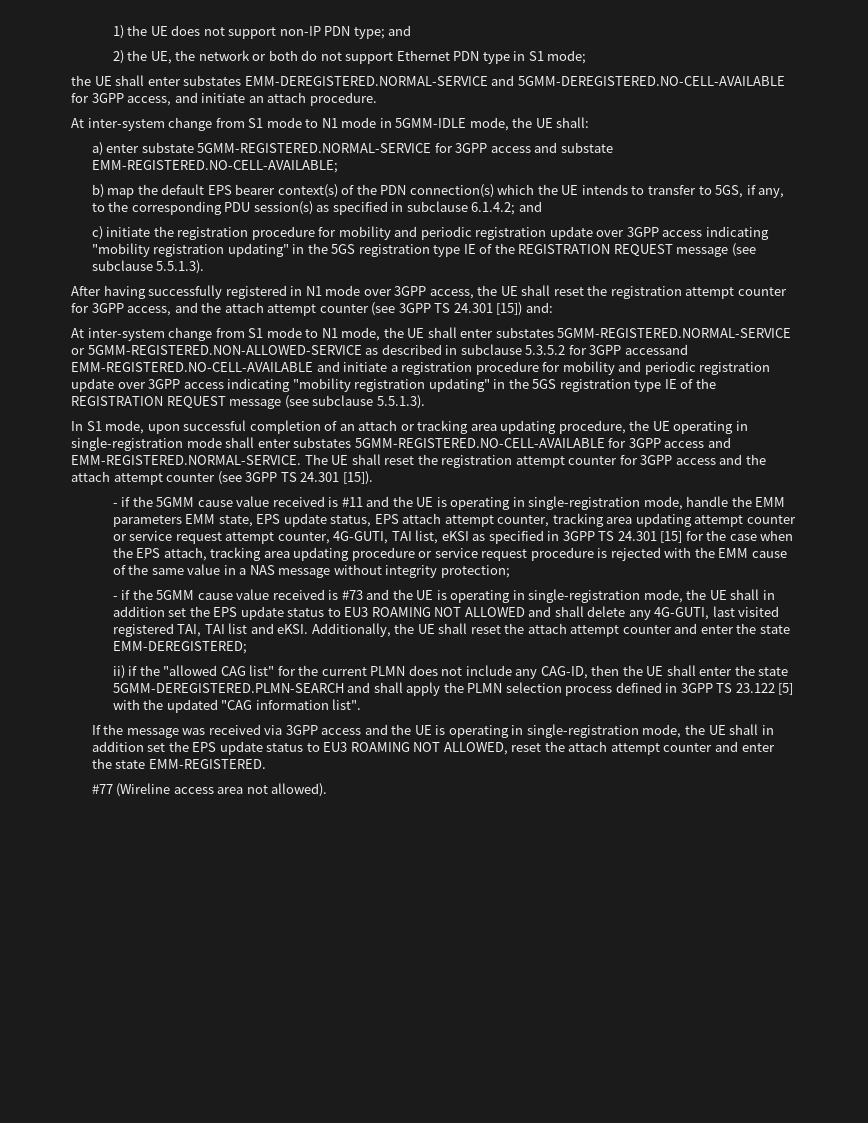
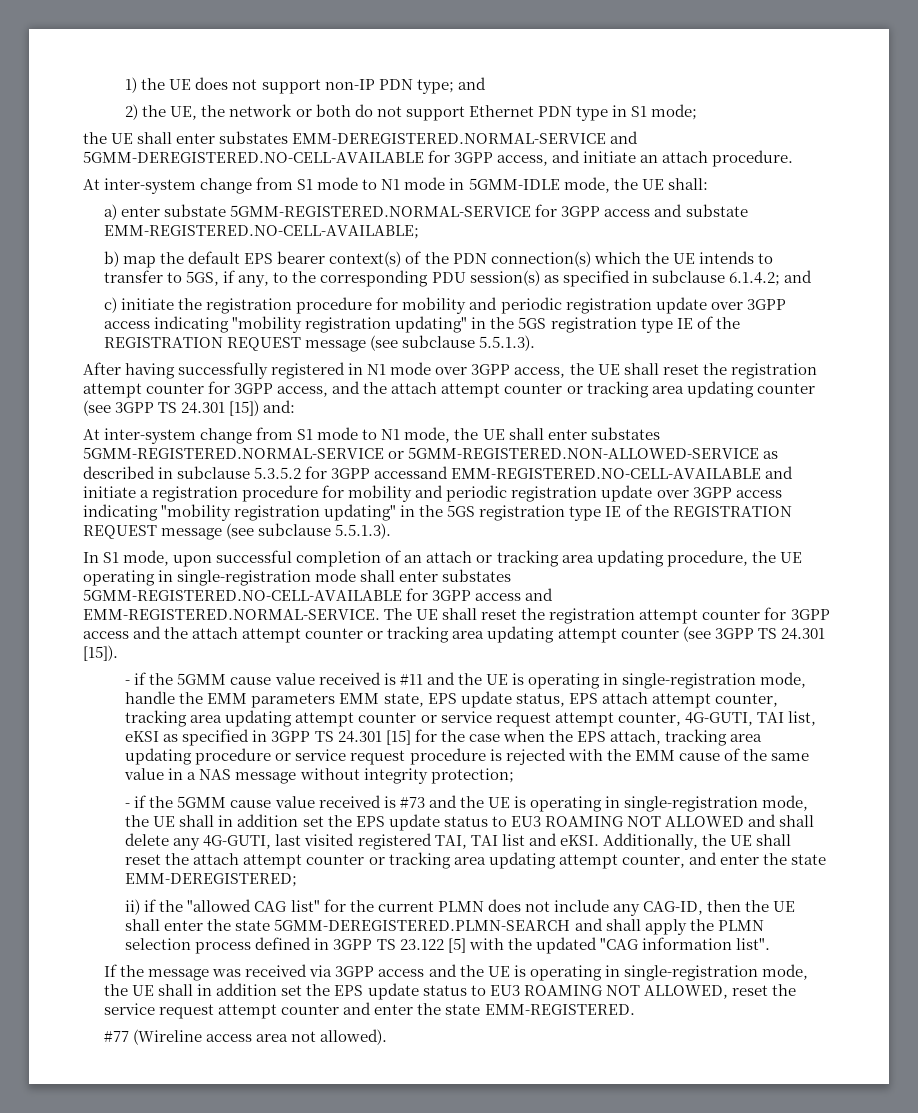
- After having successfully registered in N1 mode over 3GPP access, the UE shall reset the registration attempt counter for 3GPP access, and the attach attempt counter (see 3GPP TS 24.301 [15]) and:
+ After having successfully registered in N1 mode over 3GPP access, the UE shall reset the registration attempt counter for 3GPP access, and the attach attempt counter or tracking area updating counter (see 3GPP TS 24.301 [15]) and:
- In S1 mode, upon successful completion of an attach or tracking area updating procedure, the UE operating in single-registration mode shall enter substates 5GMM-REGISTERED.NO-CELL-AVAILABLE for 3GPP access and EMM-REGISTERED.NORMAL-SERVICE. The UE shall reset the registration attempt counter for 3GPP access and the attach attempt counter (see 3GPP TS 24.301 [15]).
+ In S1 mode, upon successful completion of an attach or tracking area updating procedure, the UE operating in single-registration mode shall enter substates 5GMM-REGISTERED.NO-CELL-AVAILABLE for 3GPP access and EMM-REGISTERED.NORMAL-SERVICE. The UE shall reset the registration attempt counter for 3GPP access and the attach attempt counter or tracking area updating attempt counter (see 3GPP TS 24.301 [15]).
- Additionally, the UE shall reset the attach attempt counter and enter the state EMM-DEREGISTERED;
+ Additionally, the UE shall reset the attach attempt counter or tracking area updating attempt counter, and enter the state EMM-DEREGISTERED;
- If the message was received via 3GPP access and the UE is operating in single-registration mode, the UE shall in addition set the EPS update status to EU3 ROAMING NOT ALLOWED, reset the attach attempt counter and enter the state EMM-REGISTERED.
+ If the message was received via 3GPP access and the UE is operating in single-registration mode, the UE shall in addition set the EPS update status to EU3 ROAMING NOT ALLOWED, reset the service request attempt counter and enter the state EMM-REGISTERED.

